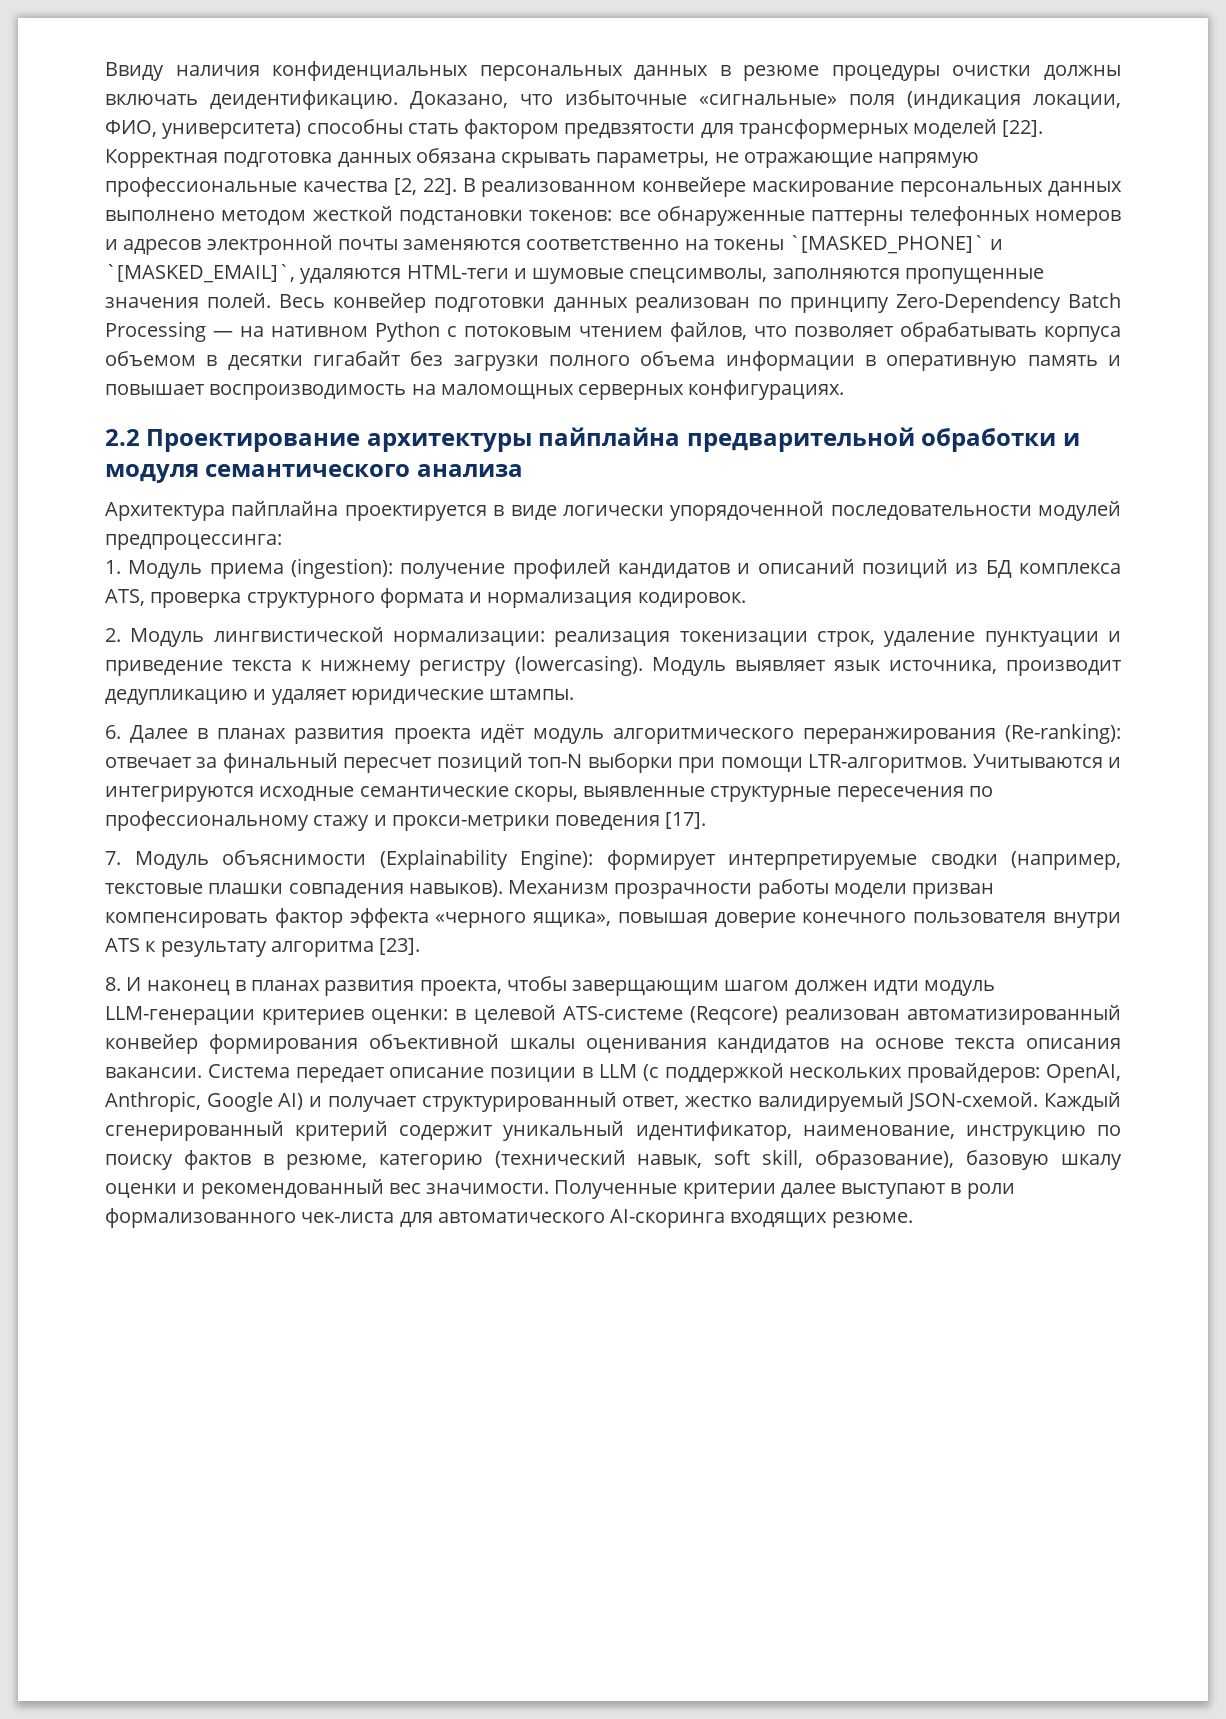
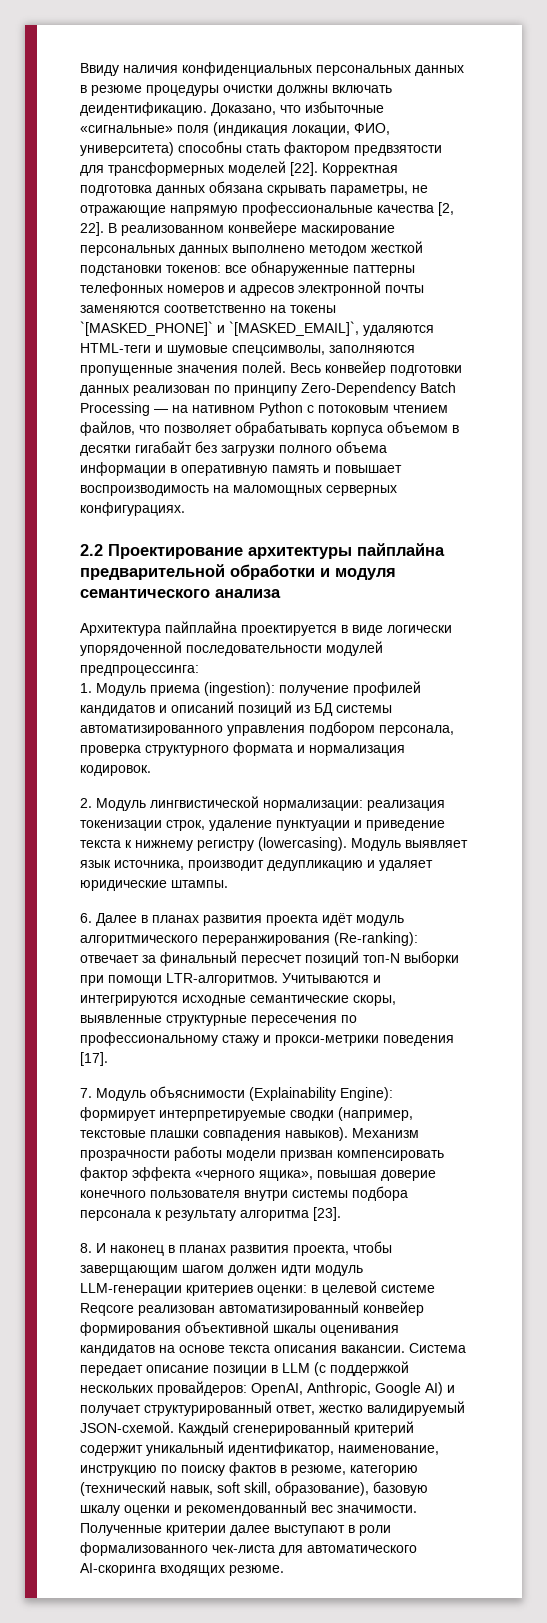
- 1. Модуль приема (ingestion): получение профилей кандидатов и описаний позиций из БД комплекса ATS, проверка структурного формата и нормализация кодировок.
+ 1. Модуль приема (ingestion): получение профилей кандидатов и описаний позиций из БД системы автоматизированного управления подбором персонала, проверка структурного формата и нормализация кодировок.
- Механизм прозрачности работы модели призван компенсировать фактор эффекта «черного ящика», повышая доверие конечного пользователя внутри ATS к результату алгоритма [23].
+ Механизм прозрачности работы модели призван компенсировать фактор эффекта «черного ящика», повышая доверие конечного пользователя внутри системы подбора персонала к результату алгоритма [23].
- 8. И наконец в планах развития проекта, чтобы заверщающим шагом должен идти модуль LLM-генерации критериев оценки: в целевой ATS-системе (Reqcore) реализован автоматизированный конвейер формирования объективной шкалы оценивания кандидатов на основе текста описания вакансии.
+ 8. И наконец в планах развития проекта, чтобы заверщающим шагом должен идти модуль LLM-генерации критериев оценки: в целевой системе Reqcore реализован автоматизированный конвейер формирования объективной шкалы оценивания кандидатов на основе текста описания вакансии.

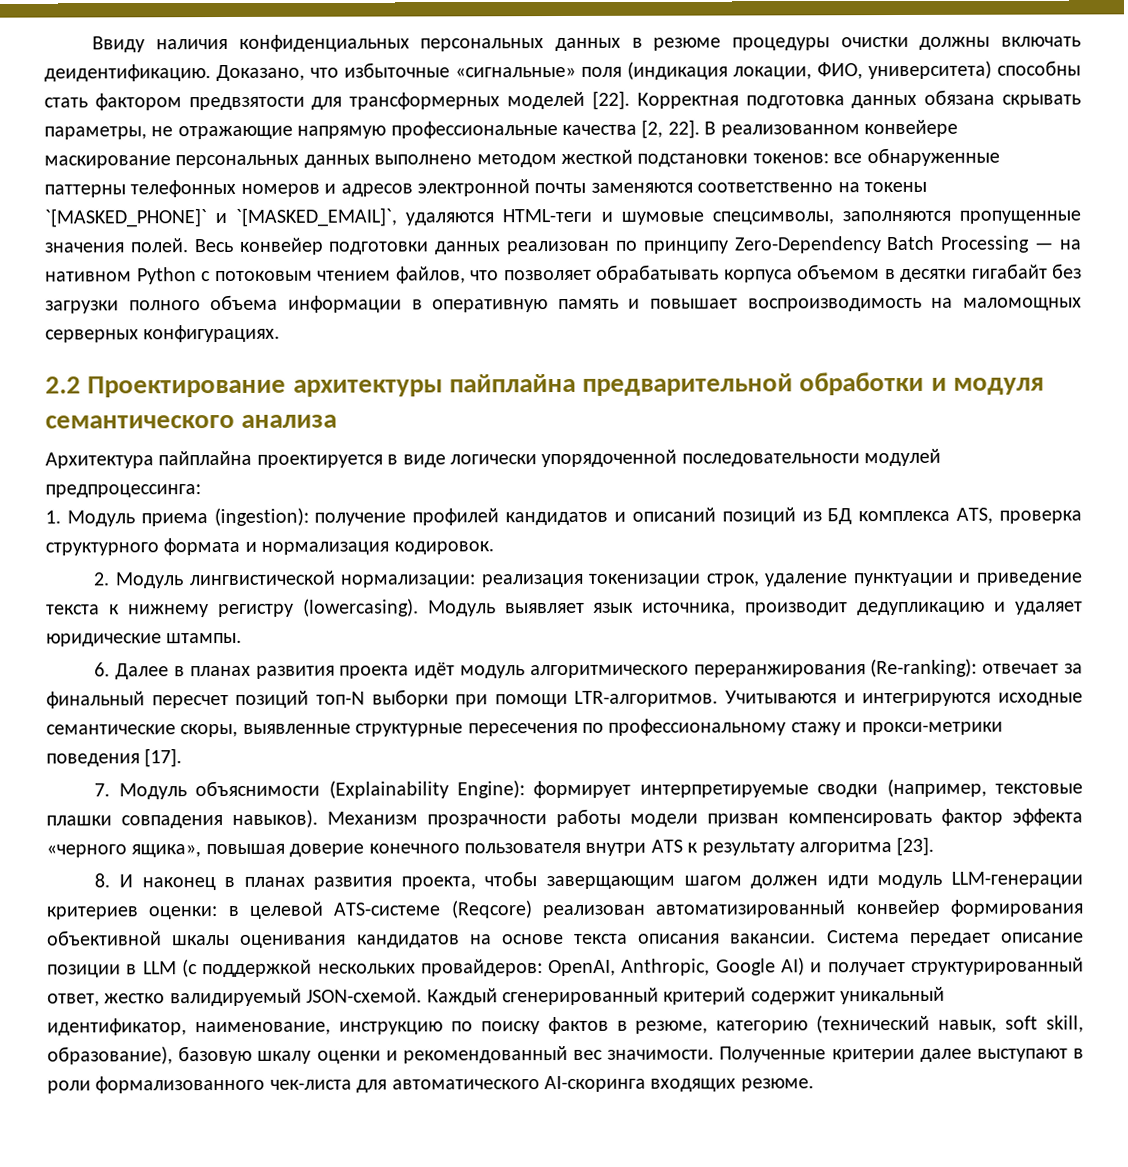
- 1. Модуль приема (ingestion): получение профилей кандидатов и описаний позиций из БД системы автоматизированного управления подбором персонала, проверка структурного формата и нормализация кодировок.
+ 1. Модуль приема (ingestion): получение профилей кандидатов и описаний позиций из БД комплекса ATS, проверка структурного формата и нормализация кодировок.
- Механизм прозрачности работы модели призван компенсировать фактор эффекта «черного ящика», повышая доверие конечного пользователя внутри системы подбора персонала к результату алгоритма [23].
+ Механизм прозрачности работы модели призван компенсировать фактор эффекта «черного ящика», повышая доверие конечного пользователя внутри ATS к результату алгоритма [23].
- 8. И наконец в планах развития проекта, чтобы заверщающим шагом должен идти модуль LLM-генерации критериев оценки: в целевой системе Reqcore реализован автоматизированный конвейер формирования объективной шкалы оценивания кандидатов на основе текста описания вакансии.
+ 8. И наконец в планах развития проекта, чтобы заверщающим шагом должен идти модуль LLM-генерации критериев оценки: в целевой ATS-системе (Reqcore) реализован автоматизированный конвейер формирования объективной шкалы оценивания кандидатов на основе текста описания вакансии.

